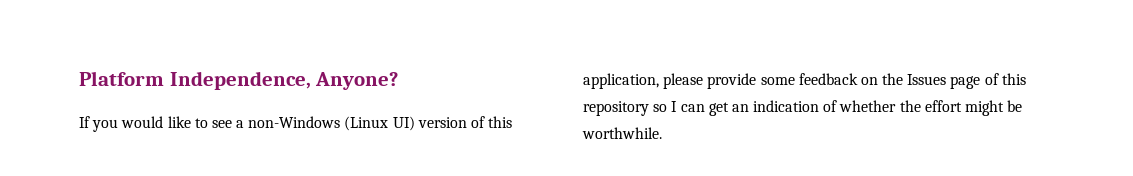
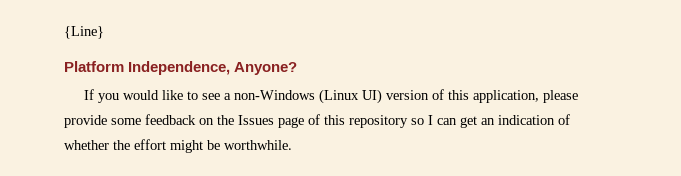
+ {Line}

